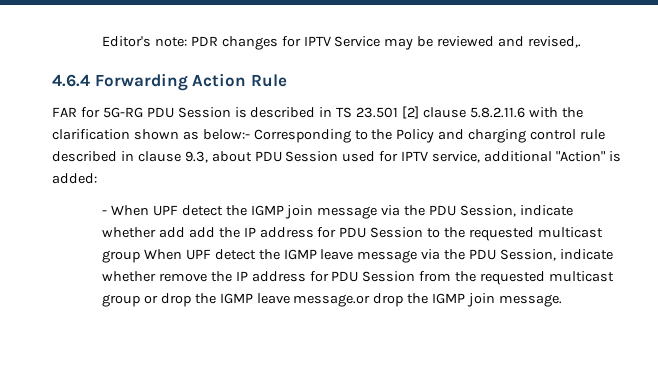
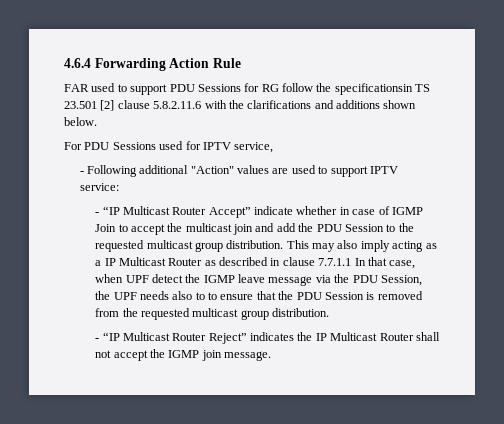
- Editor's note: PDR changes for IPTV Service may be reviewed and revised,.
- FAR for 5G-RG PDU Session is described in TS 23.501 [2] clause 5.8.2.11.6 with the clarification shown as below:- Corresponding to the Policy and charging control rule described in clause 9.3, about PDU Session used for IPTV service, additional "Action" is added:
- - When UPF detect the IGMP join message via the PDU Session, indicate whether add add the IP address for PDU Session to the requested multicast group When UPF detect the IGMP leave message via the PDU Session, indicate whether remove the IP address for PDU Session from the requested multicast group or drop the IGMP leave message.or drop the IGMP join message.
+ FAR used to support PDU Sessions for RG follow the specificationsin TS 23.501 [2] clause 5.8.2.11.6 with the clarifications and additions shown below.
+ For PDU Sessions used for IPTV service,
+ - Following additional "Action" values are used to support IPTV service:
+ - “IP Multicast Router Accept” indicate whether in case of IGMP Join to accept the multicast join and add the PDU Session to the requested multicast group distribution. This may also imply acting as a IP Multicast Router as described in clause 7.7.1.1 In that case, when UPF detect the IGMP leave message via the PDU Session, the UPF needs also to to ensure that the PDU Session is removed from the requested multicast group distribution.
+ - “IP Multicast Router Reject” indicates the IP Multicast Router shall not accept the IGMP join message.

